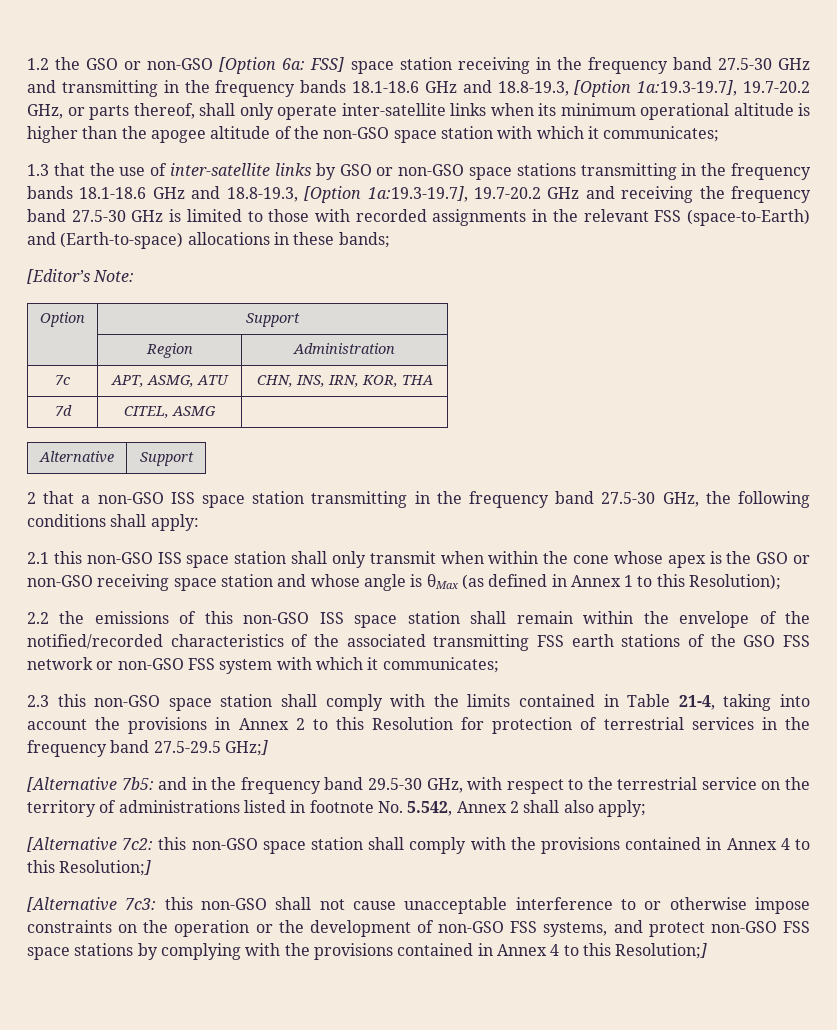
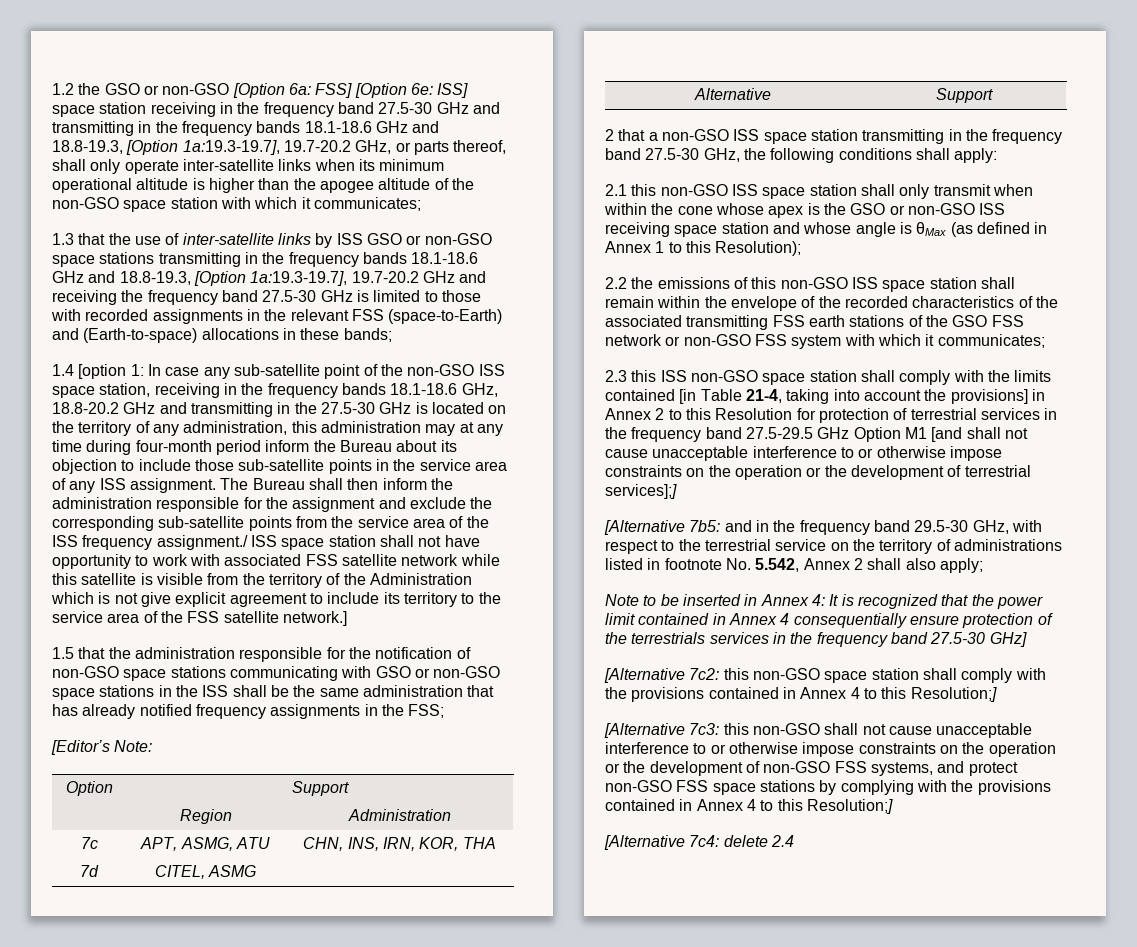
- 1.2 the GSO or non-GSO [Option 6a: FSS] space station receiving in the frequency band 27.5-30 GHz and transmitting in the frequency bands 18.1-18.6 GHz and 18.8-19.3, [Option 1a:19.3-19.7], 19.7-20.2 GHz, or parts thereof, shall only operate inter-satellite links when its minimum operational altitude is higher than the apogee altitude of the non-GSO space station with which it communicates;
+ 1.2 the GSO or non-GSO [Option 6a: FSS] [Option 6e: ISS] space station receiving in the frequency band 27.5-30 GHz and transmitting in the frequency bands 18.1-18.6 GHz and 18.8-19.3, [Option 1a:19.3-19.7], 19.7-20.2 GHz, or parts thereof, shall only operate inter-satellite links when its minimum operational altitude is higher than the apogee altitude of the non-GSO space station with which it communicates;
- 1.3 that the use of inter-satellite links by GSO or non-GSO space stations transmitting in the frequency bands 18.1-18.6 GHz and 18.8-19.3, [Option 1a:19.3-19.7], 19.7-20.2 GHz and receiving the frequency band 27.5-30 GHz is limited to those with recorded assignments in the relevant FSS (space-to-Earth) and (Earth-to-space) allocations in these bands;
+ 1.3 that the use of inter-satellite links by ISS GSO or non-GSO space stations transmitting in the frequency bands 18.1-18.6 GHz and 18.8-19.3, [Option 1a:19.3-19.7], 19.7-20.2 GHz and receiving the frequency band 27.5-30 GHz is limited to those with recorded assignments in the relevant FSS (space-to-Earth) and (Earth-to-space) allocations in these bands;
+ 1.4 [option 1: In case any sub-satellite point of the non-GSO ISS space station, receiving in the frequency bands 18.1-18.6 GHz, 18.8-20.2 GHz and transmitting in the 27.5-30 GHz is located on the territory of any administration, this administration may at any time during four-month period inform the Bureau about its objection to include those sub-satellite points in the service area of any ISS assignment. The Bureau shall then inform the administration responsible for the assignment and exclude the corresponding sub-satellite points from the service area of the ISS frequency assignment./ ISS space station shall not have opportunity to work with associated FSS satellite network while this satellite is visible from the territory of the Administration which is not give explicit agreement to include its territory to the service area of the FSS satellite network.]
+ 1.5 that the administration responsible for the notification of non-GSO space stations communicating with GSO or non-GSO space stations in the ISS shall be the same administration that has already notified frequency assignments in the FSS;
- 2.1 this non-GSO ISS space station shall only transmit when within the cone whose apex is the GSO or non-GSO receiving space station and whose angle is θMax (as defined in Annex 1 to this Resolution);
+ 2.1 this non-GSO ISS space station shall only transmit when within the cone whose apex is the GSO or non-GSO ISS receiving space station and whose angle is θMax (as defined in Annex 1 to this Resolution);
- 2.2 the emissions of this non-GSO ISS space station shall remain within the envelope of the notified/recorded characteristics of the associated transmitting FSS earth stations of the GSO FSS network or non-GSO FSS system with which it communicates;
+ 2.2 the emissions of this non-GSO ISS space station shall remain within the envelope of the recorded characteristics of the associated transmitting FSS earth stations of the GSO FSS network or non-GSO FSS system with which it communicates;
- 2.3 this non-GSO space station shall comply with the limits contained in Table 21-4, taking into account the provisions in Annex 2 to this Resolution for protection of terrestrial services in the frequency band 27.5-29.5 GHz;]
+ 2.3 this ISS non-GSO space station shall comply with the limits contained [in Table 21-4, taking into account the provisions] in Annex 2 to this Resolution for protection of terrestrial services in the frequency band 27.5-29.5 GHz Option M1 [and shall not cause unacceptable interference to or otherwise impose constraints on the operation or the development of terrestrial services];]
+ Note to be inserted in Annex 4: It is recognized that the power limit contained in Annex 4 consequentially ensure protection of the terrestrials services in the frequency band 27.5-30 GHz]
+ [Alternative 7c4: delete 2.4

